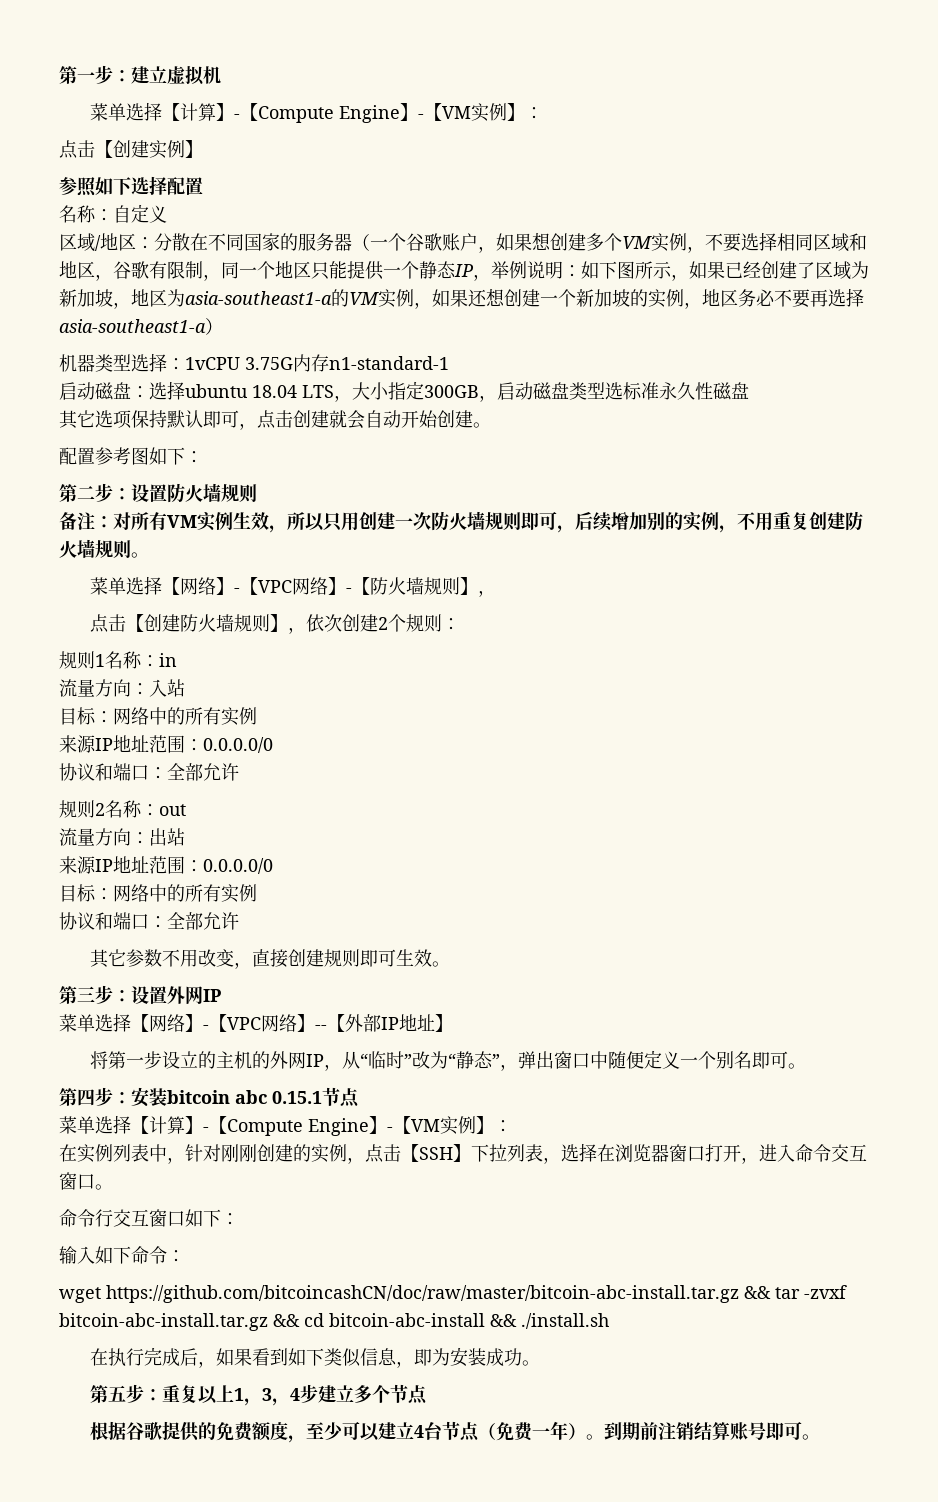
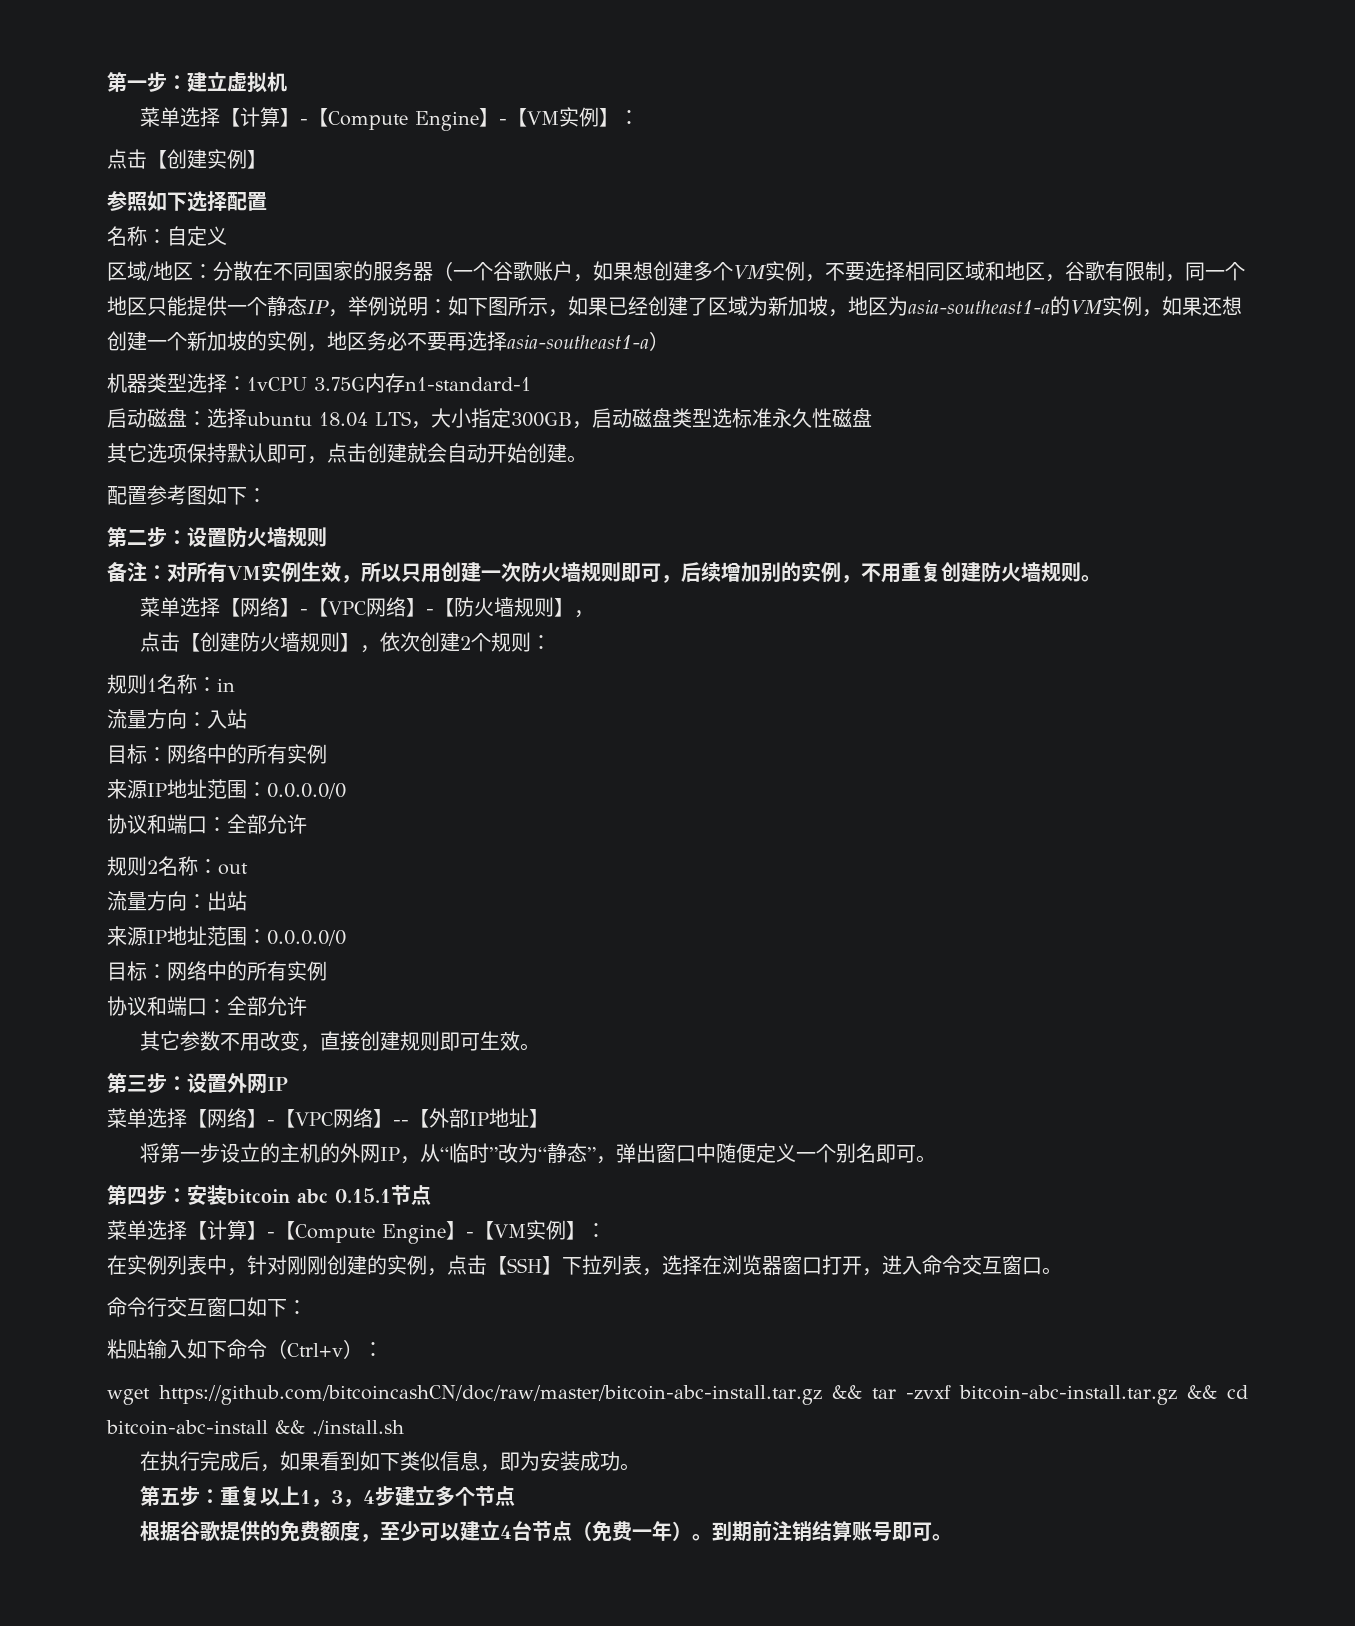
- 输入如下命令：
+ 粘贴输入如下命令（Ctrl+v）：

